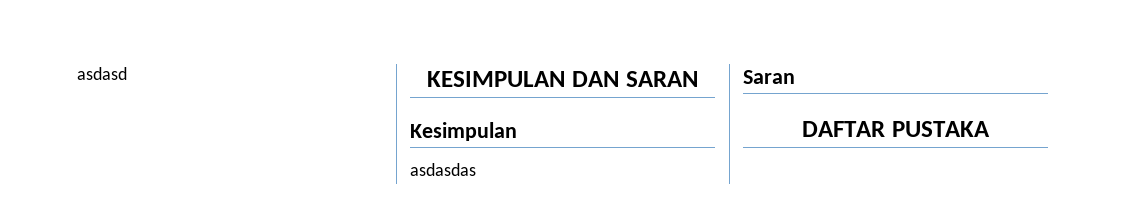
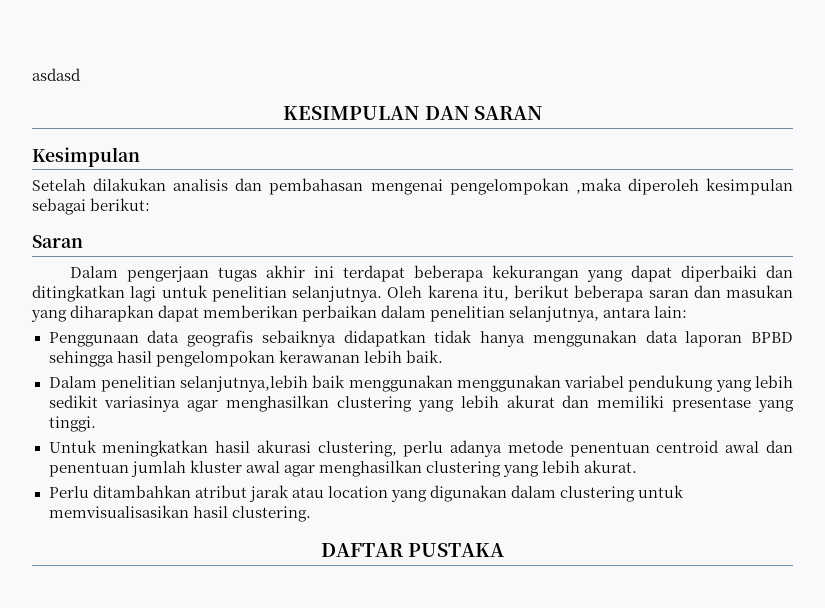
- asdasdas
+ Setelah dilakukan analisis dan pembahasan mengenai pengelompokan ,maka diperoleh kesimpulan sebagai berikut:
  Saran
+ Dalam pengerjaan tugas akhir ini terdapat beberapa kekurangan yang dapat diperbaiki dan ditingkatkan lagi untuk penelitian selanjutnya. Oleh karena itu, berikut beberapa saran dan masukan yang diharapkan dapat memberikan perbaikan dalam penelitian selanjutnya, antara lain:
+ Penggunaan data geografis sebaiknya didapatkan tidak hanya menggunakan data laporan BPBD sehingga hasil pengelompokan kerawanan lebih baik.
+ Dalam penelitian selanjutnya,lebih baik menggunakan menggunakan variabel pendukung yang lebih sedikit variasinya agar menghasilkan clustering yang lebih akurat dan memiliki presentase yang tinggi.
+ Untuk meningkatkan hasil akurasi clustering, perlu adanya metode penentuan centroid awal dan penentuan jumlah kluster awal agar menghasilkan clustering yang lebih akurat.
+ Perlu ditambahkan atribut jarak atau location yang digunakan dalam clustering untuk memvisualisasikan hasil clustering.

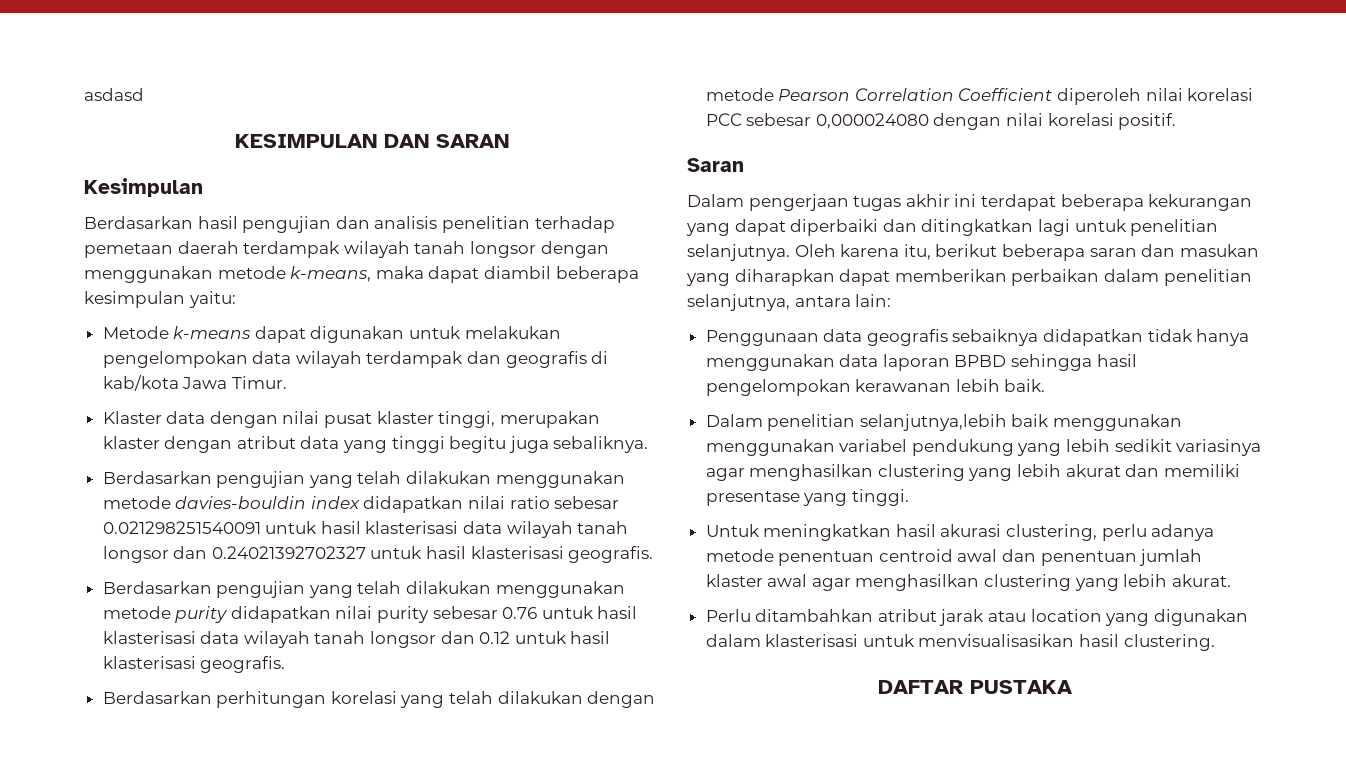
- Setelah dilakukan analisis dan pembahasan mengenai pengelompokan ,maka diperoleh kesimpulan sebagai berikut:
+ Berdasarkan hasil pengujian dan analisis penelitian terhadap pemetaan daerah terdampak wilayah tanah longsor dengan menggunakan metode k-means, maka dapat diambil beberapa kesimpulan yaitu:
+ Metode k-means dapat digunakan untuk melakukan pengelompokan data wilayah terdampak dan geografis di kab/kota Jawa Timur.
+ Klaster data dengan nilai pusat klaster tinggi, merupakan klaster dengan atribut data yang tinggi begitu juga sebaliknya.
+ Berdasarkan pengujian yang telah dilakukan menggunakan metode davies-bouldin index didapatkan nilai ratio sebesar 0.021298251540091 untuk hasil klasterisasi data wilayah tanah longsor dan 0.24021392702327 untuk hasil klasterisasi geografis.
+ Berdasarkan pengujian yang telah dilakukan menggunakan metode purity didapatkan nilai purity sebesar 0.76 untuk hasil klasterisasi data wilayah tanah longsor dan 0.12 untuk hasil klasterisasi geografis.
+ Berdasarkan perhitungan korelasi yang telah dilakukan dengan metode Pearson Correlation Coefficient diperoleh nilai korelasi PCC sebesar 0,000024080 dengan nilai korelasi positif.
- Untuk meningkatkan hasil akurasi clustering, perlu adanya metode penentuan centroid awal dan penentuan jumlah kluster awal agar menghasilkan clustering yang lebih akurat.
+ Untuk meningkatkan hasil akurasi clustering, perlu adanya metode penentuan centroid awal dan penentuan jumlah klaster awal agar menghasilkan clustering yang lebih akurat.
- Perlu ditambahkan atribut jarak atau location yang digunakan dalam clustering untuk memvisualisasikan hasil clustering.
+ Perlu ditambahkan atribut jarak atau location yang digunakan dalam klasterisasi untuk menvisualisasikan hasil clustering.

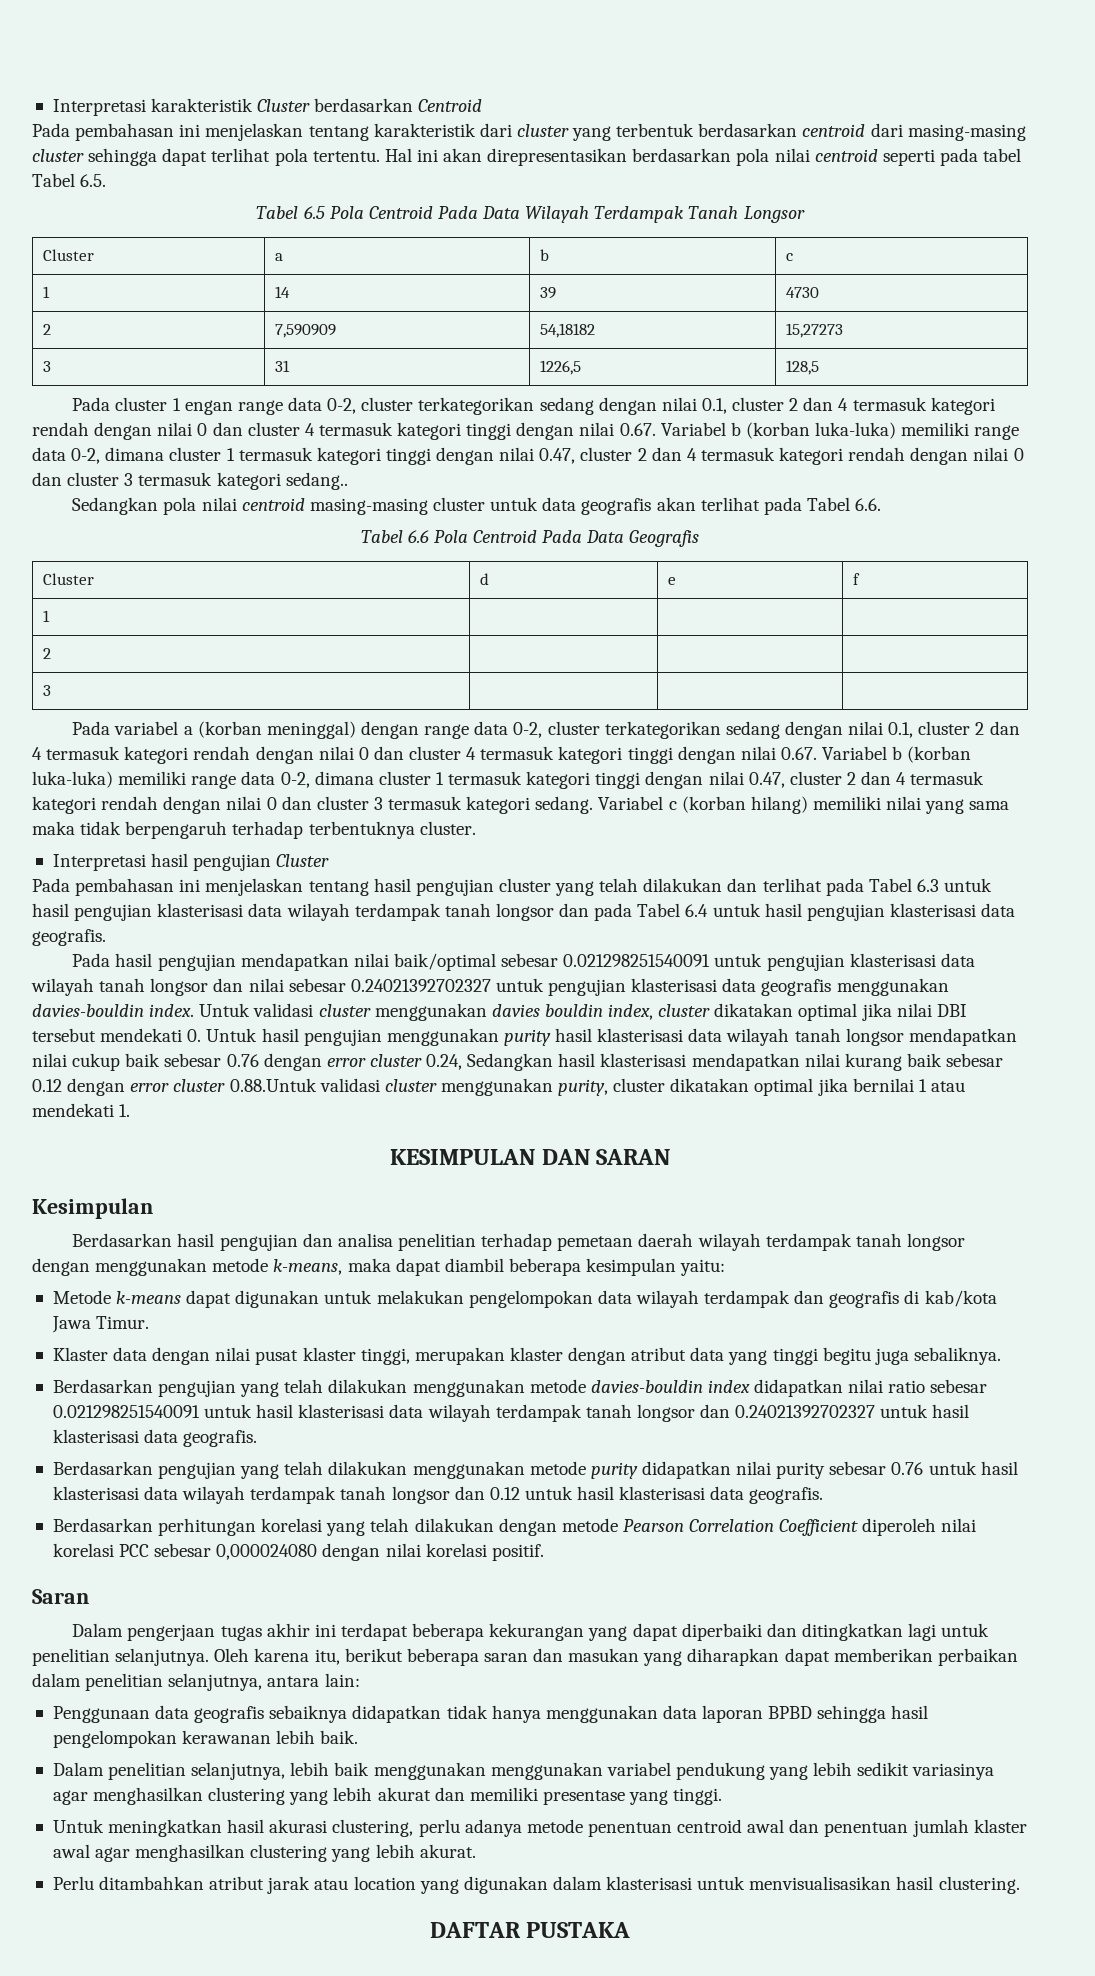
- asdasd
+ Interpretasi karakteristik Cluster berdasarkan Centroid
+ Pada pembahasan ini menjelaskan tentang karakteristik dari cluster yang terbentuk berdasarkan centroid dari masing-masing cluster sehingga dapat terlihat pola tertentu. Hal ini akan direpresentasikan berdasarkan pola nilai centroid seperti pada tabel Tabel 6.5.
+ Tabel 6.5 Pola Centroid Pada Data Wilayah Terdampak Tanah Longsor
+ Cluster | a | b | c
+ 1 | 14 | 39 | 4730
+ 2 | 7,590909 | 54,18182 | 15,27273
+ 3 | 31 | 1226,5 | 128,5
+ Pada cluster 1 engan range data 0-2, cluster terkategorikan sedang dengan nilai 0.1, cluster 2 dan 4 termasuk kategori rendah dengan nilai 0 dan cluster 4 termasuk kategori tinggi dengan nilai 0.67. Variabel b (korban luka-luka) memiliki range data 0-2, dimana cluster 1 termasuk kategori tinggi dengan nilai 0.47, cluster 2 dan 4 termasuk kategori rendah dengan nilai 0 dan cluster 3 termasuk kategori sedang..
+ Sedangkan pola nilai centroid masing-masing cluster untuk data geografis akan terlihat pada Tabel 6.6.
+ Tabel 6.6 Pola Centroid Pada Data Geografis
+ Cluster | d | e | f
+ 1 | | |
+ 2 | | |
+ 3 | | |
+ Pada variabel a (korban meninggal) dengan range data 0-2, cluster terkategorikan sedang dengan nilai 0.1, cluster 2 dan 4 termasuk kategori rendah dengan nilai 0 dan cluster 4 termasuk kategori tinggi dengan nilai 0.67. Variabel b (korban luka-luka) memiliki range data 0-2, dimana cluster 1 termasuk kategori tinggi dengan nilai 0.47, cluster 2 dan 4 termasuk kategori rendah dengan nilai 0 dan cluster 3 termasuk kategori sedang. Variabel c (korban hilang) memiliki nilai yang sama maka tidak berpengaruh terhadap terbentuknya cluster.
+ Interpretasi hasil pengujian Cluster
+ Pada pembahasan ini menjelaskan tentang hasil pengujian cluster yang telah dilakukan dan terlihat pada Tabel 6.3 untuk hasil pengujian klasterisasi data wilayah terdampak tanah longsor dan pada Tabel 6.4 untuk hasil pengujian klasterisasi data geografis.
+ Pada hasil pengujian mendapatkan nilai baik/optimal sebesar 0.021298251540091 untuk pengujian klasterisasi data wilayah tanah longsor dan nilai sebesar 0.24021392702327 untuk pengujian klasterisasi data geografis menggunakan davies-bouldin index. Untuk validasi cluster menggunakan davies bouldin index, cluster dikatakan optimal jika nilai DBI tersebut mendekati 0. Untuk hasil pengujian menggunakan purity hasil klasterisasi data wilayah tanah longsor mendapatkan nilai cukup baik sebesar 0.76 dengan error cluster 0.24, Sedangkan hasil klasterisasi mendapatkan nilai kurang baik sebesar 0.12 dengan error cluster 0.88.Untuk validasi cluster menggunakan purity, cluster dikatakan optimal jika bernilai 1 atau mendekati 1.
- Berdasarkan hasil pengujian dan analisis penelitian terhadap pemetaan daerah terdampak wilayah tanah longsor dengan menggunakan metode k-means, maka dapat diambil beberapa kesimpulan yaitu:
+ Berdasarkan hasil pengujian dan analisa penelitian terhadap pemetaan daerah wilayah terdampak tanah longsor dengan menggunakan metode k-means, maka dapat diambil beberapa kesimpulan yaitu:
- Berdasarkan pengujian yang telah dilakukan menggunakan metode davies-bouldin index didapatkan nilai ratio sebesar 0.021298251540091 untuk hasil klasterisasi data wilayah tanah longsor dan 0.24021392702327 untuk hasil klasterisasi geografis.
+ Berdasarkan pengujian yang telah dilakukan menggunakan metode davies-bouldin index didapatkan nilai ratio sebesar 0.021298251540091 untuk hasil klasterisasi data wilayah terdampak tanah longsor dan 0.24021392702327 untuk hasil klasterisasi data geografis.
- Berdasarkan pengujian yang telah dilakukan menggunakan metode purity didapatkan nilai purity sebesar 0.76 untuk hasil klasterisasi data wilayah tanah longsor dan 0.12 untuk hasil klasterisasi geografis.
+ Berdasarkan pengujian yang telah dilakukan menggunakan metode purity didapatkan nilai purity sebesar 0.76 untuk hasil klasterisasi data wilayah terdampak tanah longsor dan 0.12 untuk hasil klasterisasi data geografis.
- Dalam penelitian selanjutnya,lebih baik menggunakan menggunakan variabel pendukung yang lebih sedikit variasinya agar menghasilkan clustering yang lebih akurat dan memiliki presentase yang tinggi.
+ Dalam penelitian selanjutnya, lebih baik menggunakan menggunakan variabel pendukung yang lebih sedikit variasinya agar menghasilkan clustering yang lebih akurat dan memiliki presentase yang tinggi.

